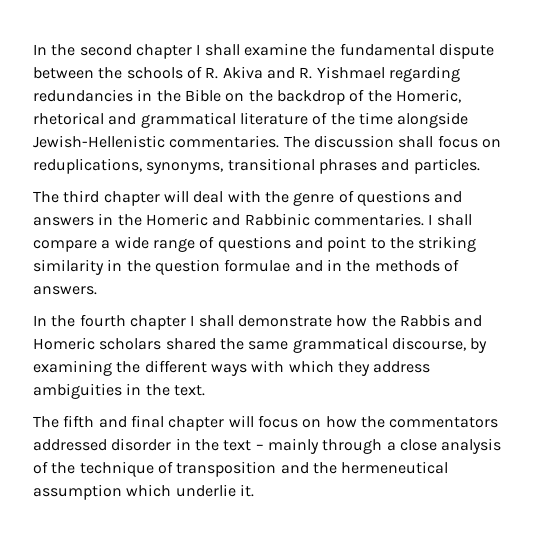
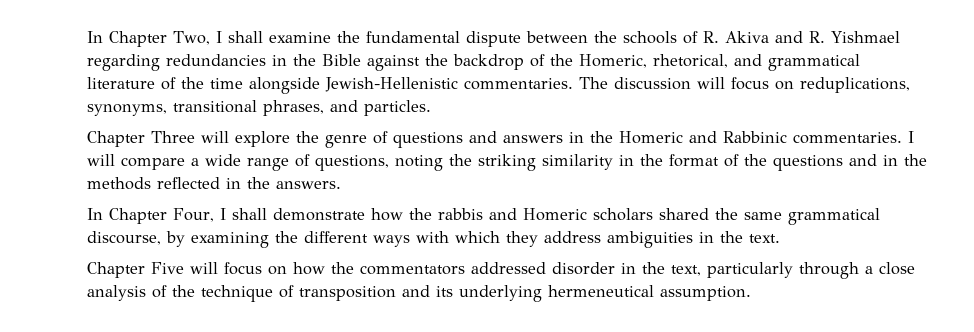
- In the second chapter I shall examine the fundamental dispute between the schools of R. Akiva and R. Yishmael regarding redundancies in the Bible on the backdrop of the Homeric, rhetorical and grammatical literature of the time alongside Jewish-Hellenistic commentaries.
+ In Chapter Two, I shall examine the fundamental dispute between the schools of R. Akiva and R. Yishmael regarding redundancies in the Bible against the backdrop of the Homeric, rhetorical, and grammatical literature of the time alongside Jewish-Hellenistic commentaries.
- The discussion shall focus on reduplications, synonyms, transitional phrases and particles.
+ The discussion will focus on reduplications, synonyms, transitional phrases, and particles.
- The third chapter will deal with the genre of questions and answers in the Homeric and Rabbinic commentaries.
+ Chapter Three will explore the genre of questions and answers in the Homeric and Rabbinic commentaries.
- I shall compare a wide range of questions and point to the striking similarity in the question formulae and in the methods of answers.
+ I will compare a wide range of questions, noting the striking similarity in the format of the questions and in the methods reflected in the answers.
- In the fourth chapter I shall demonstrate how the Rabbis and Homeric scholars shared the same grammatical discourse, by examining the different ways with which they address ambiguities in the text.
+ In Chapter Four, I shall demonstrate how the rabbis and Homeric scholars shared the same grammatical discourse, by examining the different ways with which they address ambiguities in the text.
- The fifth and final chapter will focus on how the commentators addressed disorder in the text – mainly through a close analysis of the technique of transposition and the hermeneutical assumption which underlie it.
+ Chapter Five will focus on how the commentators addressed disorder in the text, particularly through a close analysis of the technique of transposition and its underlying hermeneutical assumption.

